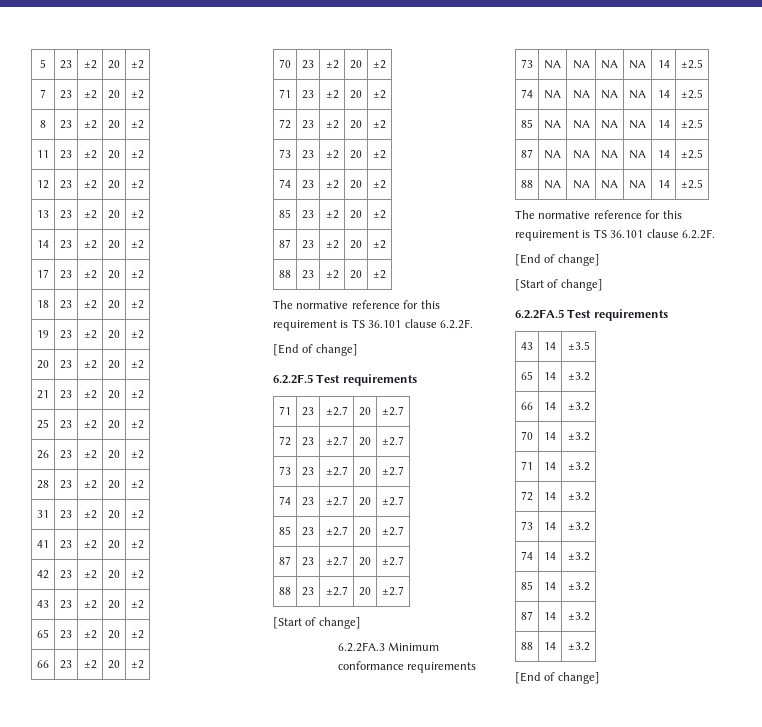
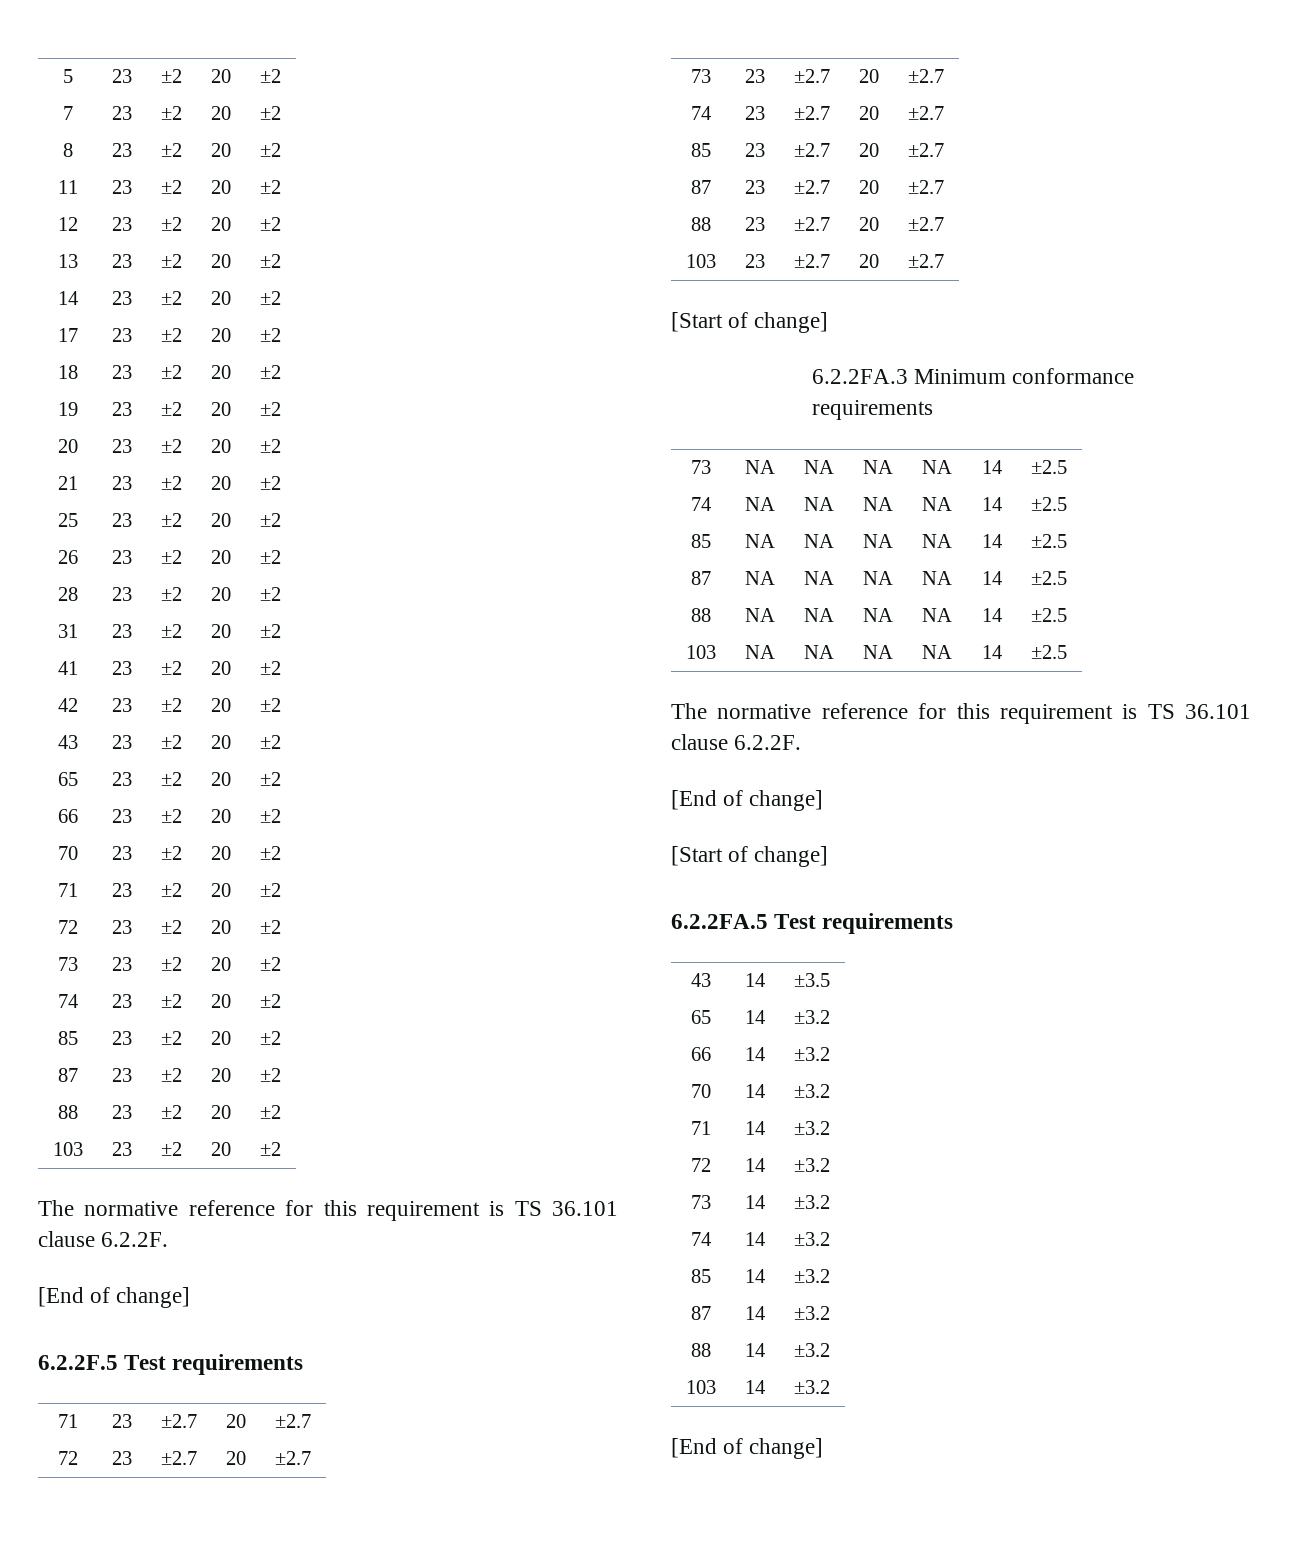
+ 103 | 23 | ±2 | 20 | ±2
+ 103 | 23 | ±2.7 | 20 | ±2.7
+ 103 | NA | NA | NA | NA | 14 | ±2.5
+ 103 | 14 | ±3.2

